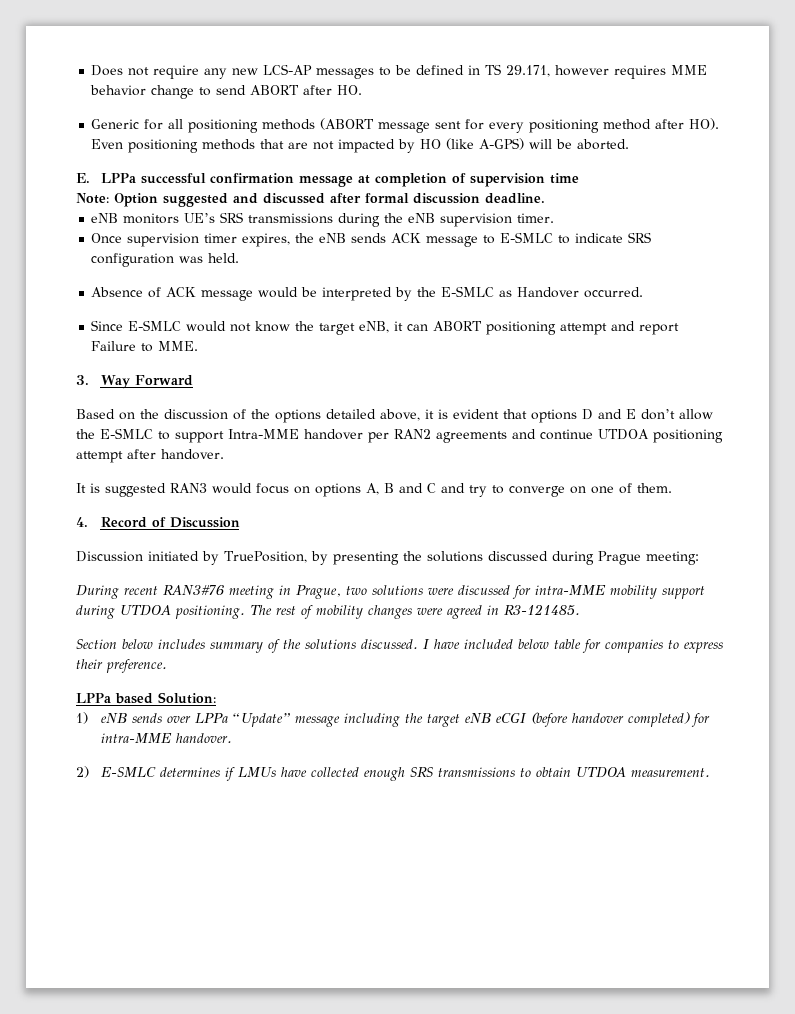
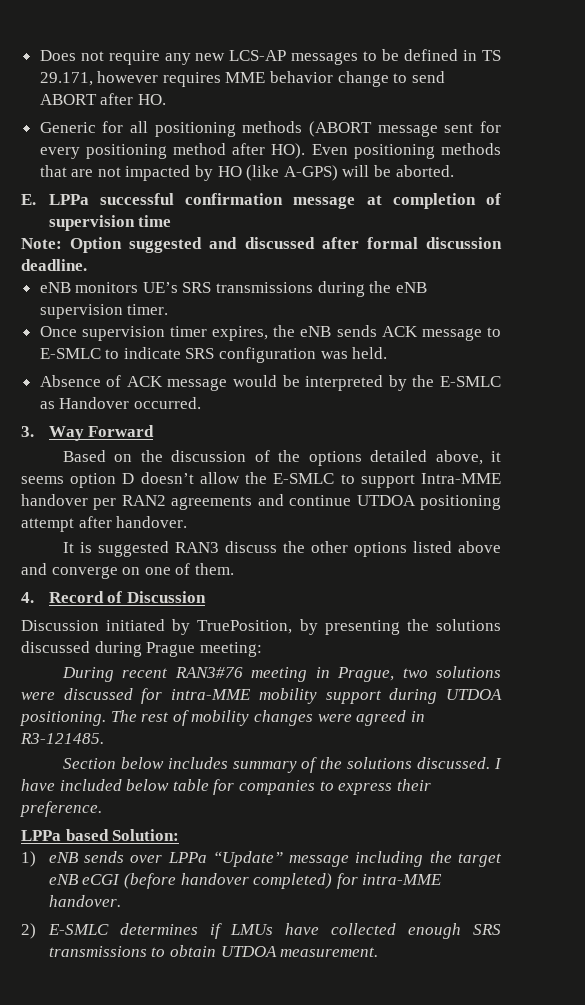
- Since E-SMLC would not know the target eNB, it can ABORT positioning attempt and report Failure to MME.
- Based on the discussion of the options detailed above, it is evident that options D and E don’t allow the E-SMLC to support Intra-MME handover per RAN2 agreements and continue UTDOA positioning attempt after handover.
+ Based on the discussion of the options detailed above, it seems option D doesn’t allow the E-SMLC to support Intra-MME handover per RAN2 agreements and continue UTDOA positioning attempt after handover.
- It is suggested RAN3 would focus on options A, B and C and try to converge on one of them.
+ It is suggested RAN3 discuss the other options listed above and converge on one of them.

